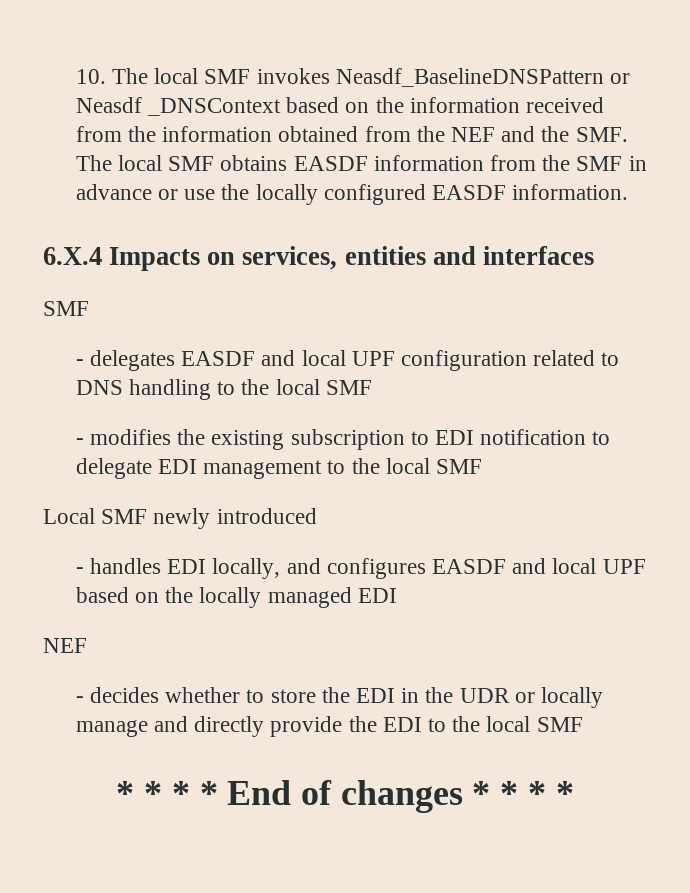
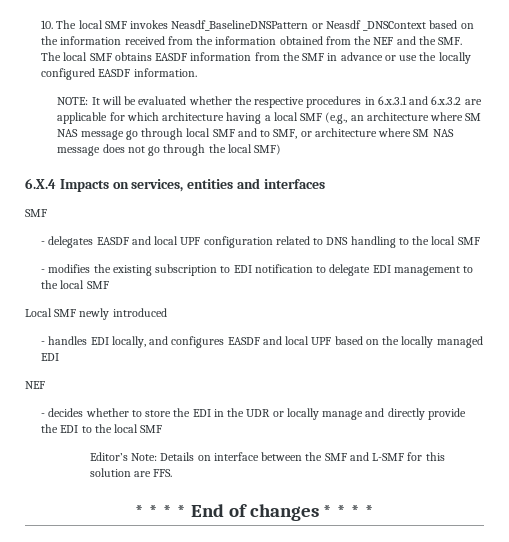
+ NOTE: It will be evaluated whether the respective procedures in 6.x.3.1 and 6.x.3.2 are applicable for which architecture having a local SMF (e.g., an architecture where SM NAS message go through local SMF and to SMF, or architecture where SM NAS message does not go through the local SMF)
+ Editor’s Note: Details on interface between the SMF and L-SMF for this solution are FFS.

